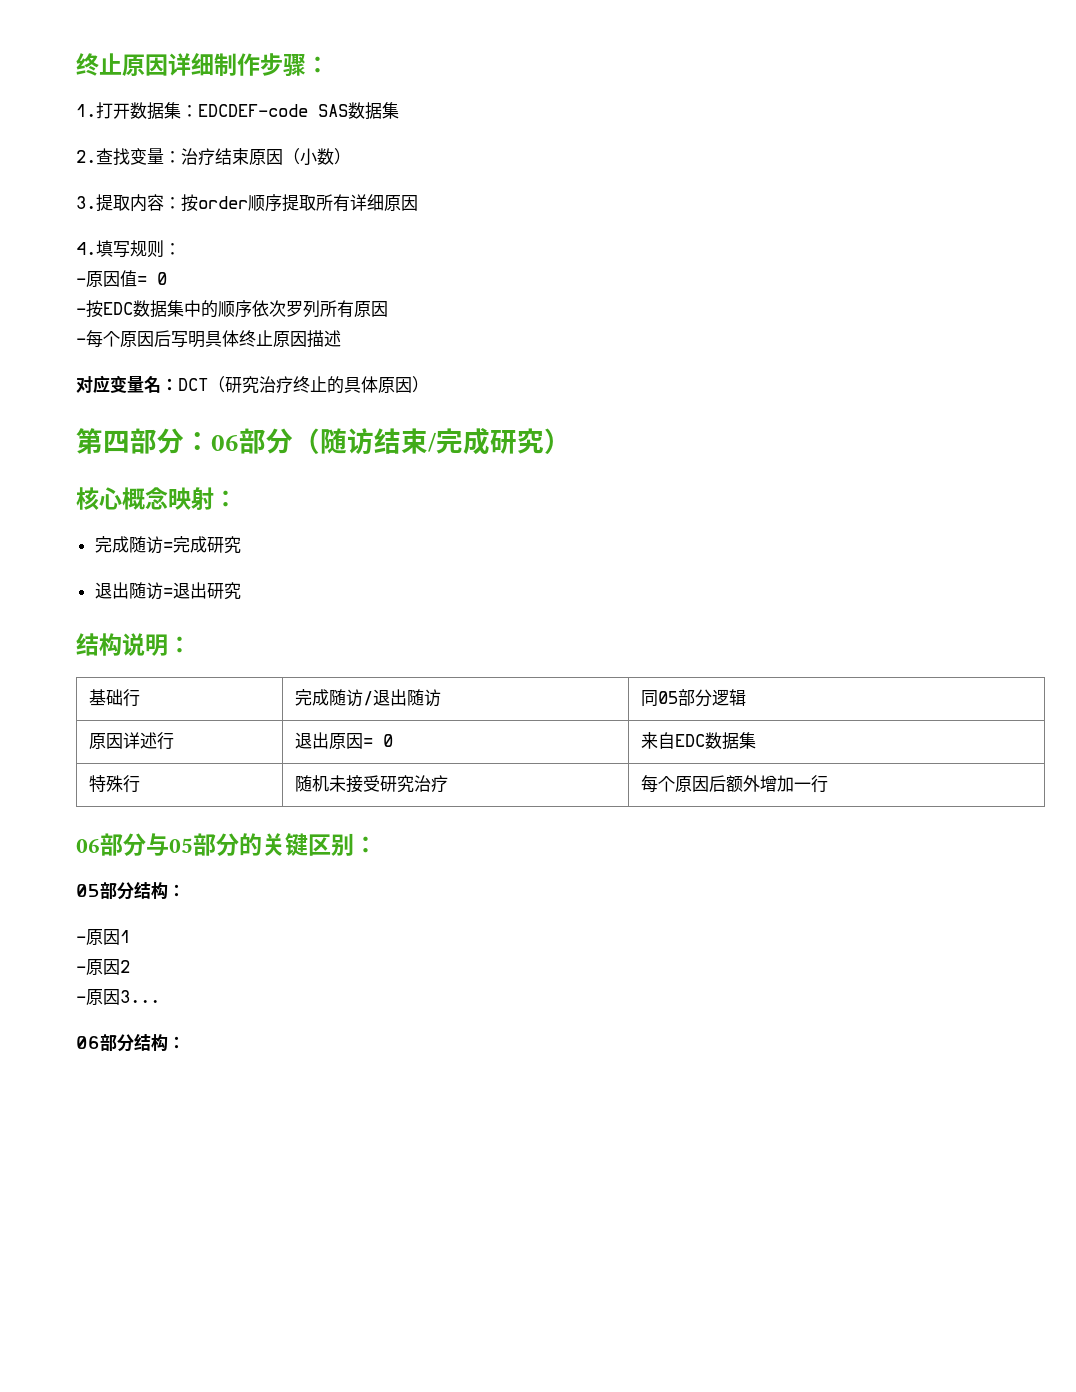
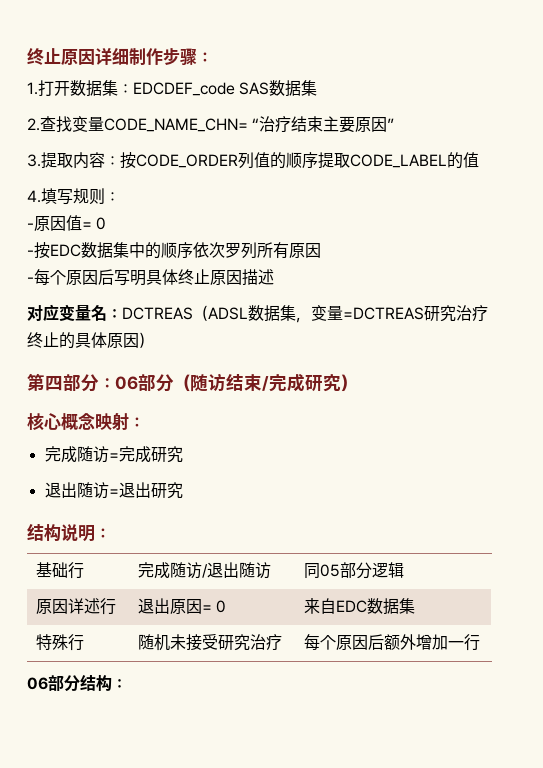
- 1.打开数据集：EDCDEF-code SAS数据集
+ 1.打开数据集：EDCDEF_code SAS数据集
- 2.查找变量：治疗结束原因（小数）
- 3.提取内容：按order顺序提取所有详细原因
+ 2.查找变量CODE_NAME_CHN= “治疗结束主要原因”
+ 3.提取内容：按CODE_ORDER列值的顺序提取CODE_LABEL的值
- 对应变量名：DCT（研究治疗终止的具体原因）
+ 对应变量名：DCTREAS（ADSL数据集，变量=DCTREAS研究治疗终止的具体原因）
- 06部分与05部分的关键区别：
- 05部分结构：
- -原因1
- -原因2
- -原因3...

